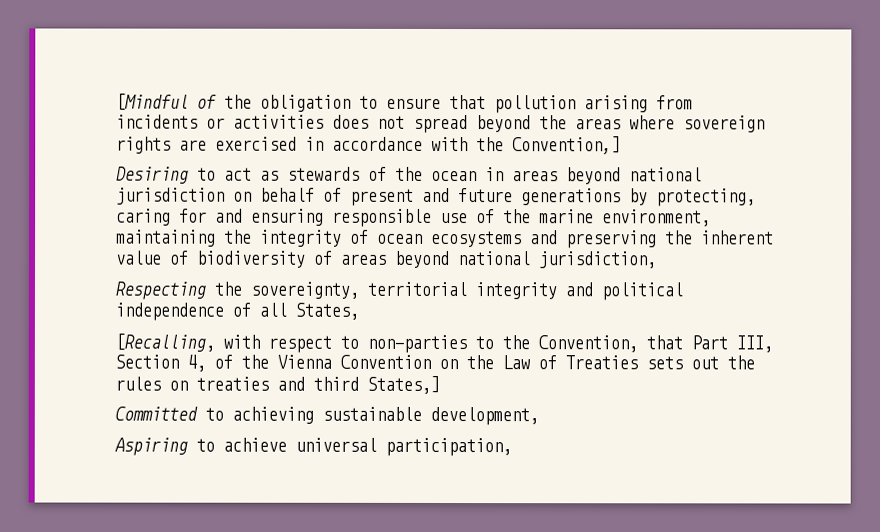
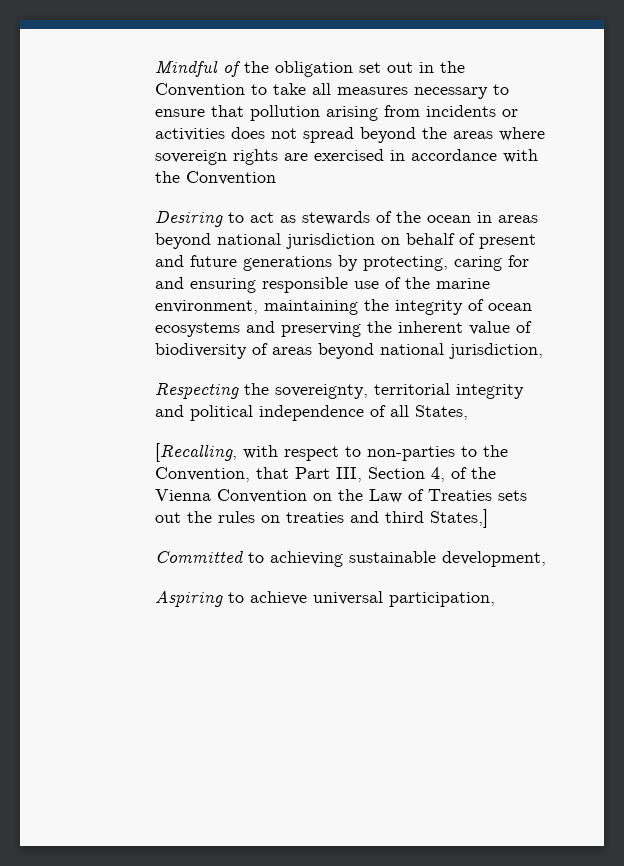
- [Mindful of the obligation to ensure that pollution arising from incidents or activities does not spread beyond the areas where sovereign rights are exercised in accordance with the Convention,]
+ Mindful of the obligation set out in the Convention to take all measures necessary to ensure that pollution arising from incidents or activities does not spread beyond the areas where sovereign rights are exercised in accordance with the Convention

